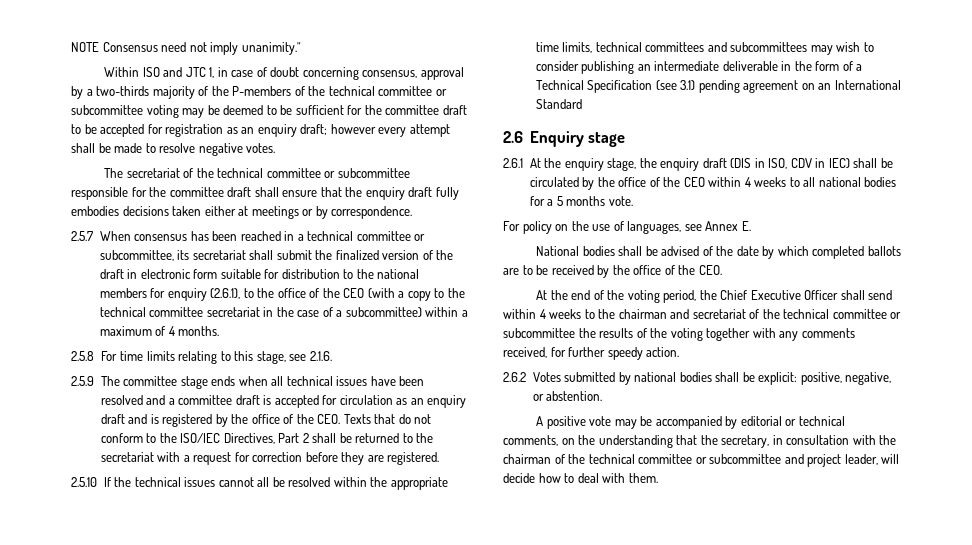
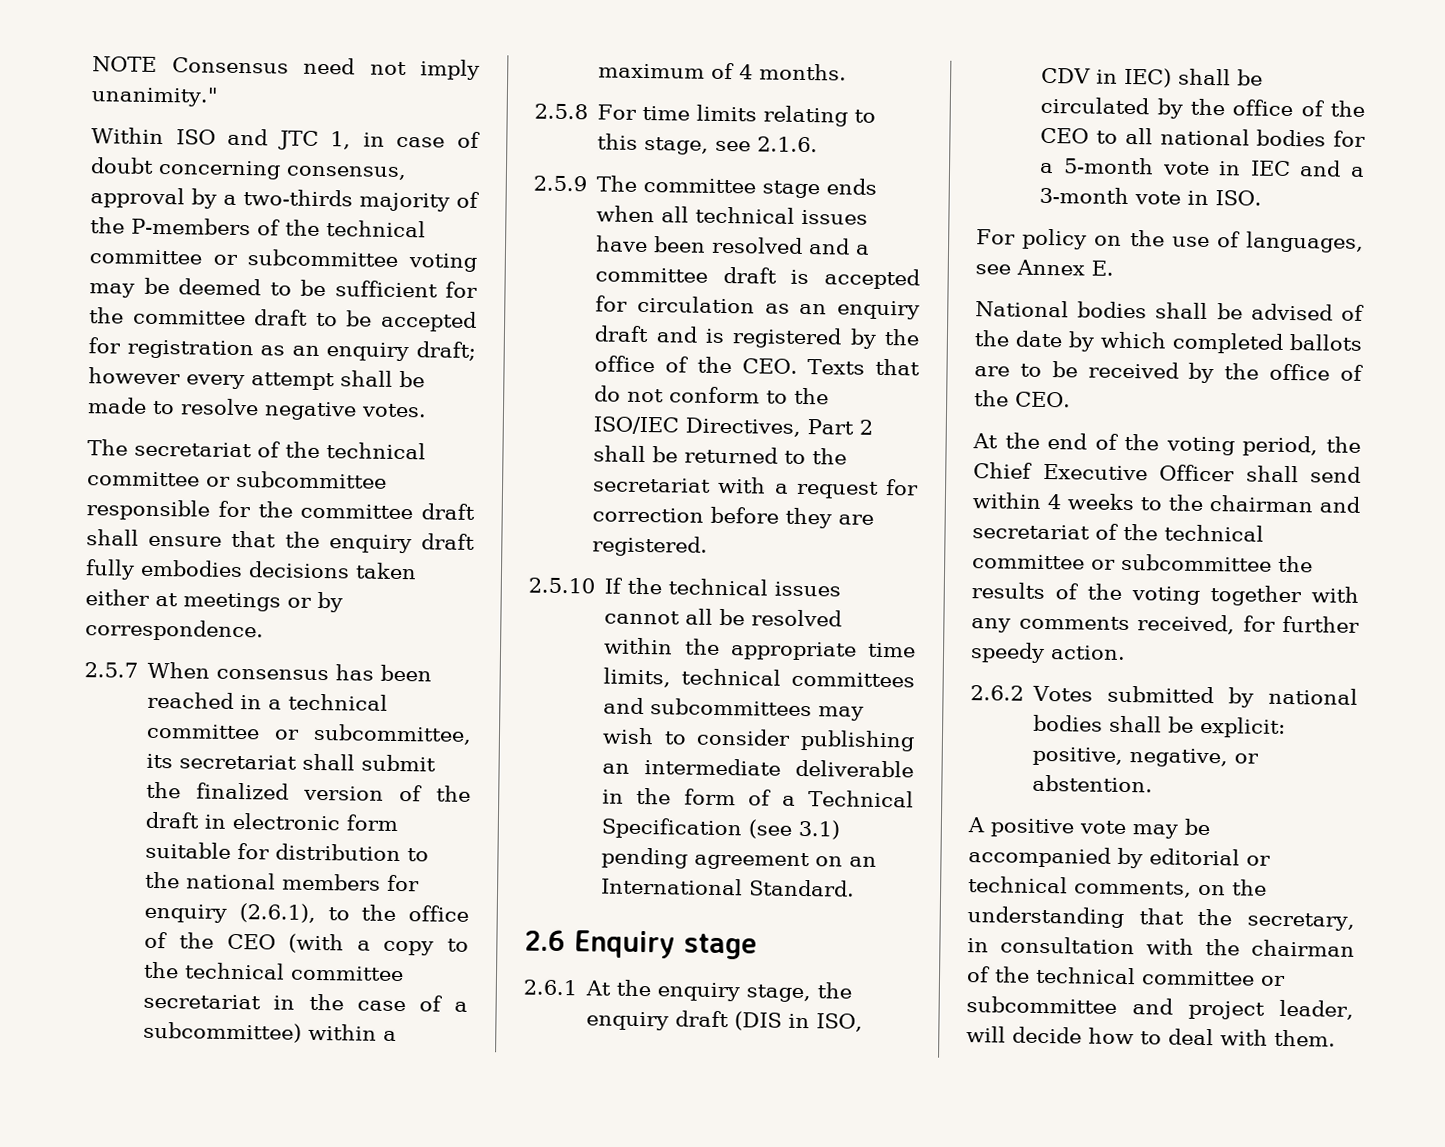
- 2.5.10 If the technical issues cannot all be resolved within the appropriate time limits, technical committees and subcommittees may wish to consider publishing an intermediate deliverable in the form of a Technical Specification (see 3.1) pending agreement on an International Standard
+ 2.5.10 If the technical issues cannot all be resolved within the appropriate time limits, technical committees and subcommittees may wish to consider publishing an intermediate deliverable in the form of a Technical Specification (see 3.1) pending agreement on an International Standard.
- 2.6.1 At the enquiry stage, the enquiry draft (DIS in ISO, CDV in IEC) shall be circulated by the office of the CEO within 4 weeks to all national bodies for a 5 months vote.
+ 2.6.1 At the enquiry stage, the enquiry draft (DIS in ISO, CDV in IEC) shall be circulated by the office of the CEO to all national bodies for a 5-month vote in IEC and a 3-month vote in ISO.

